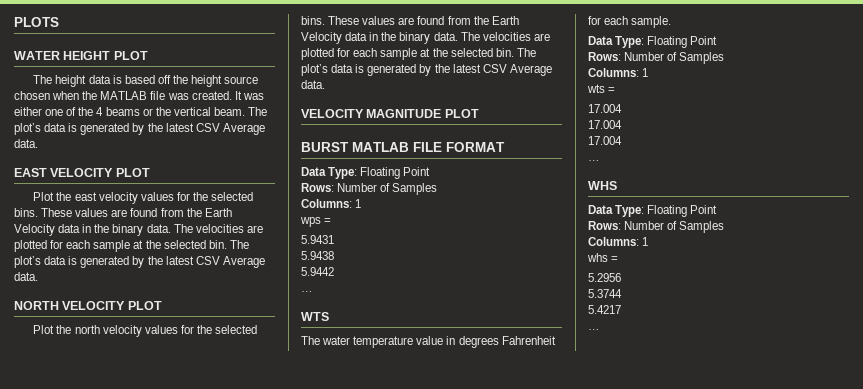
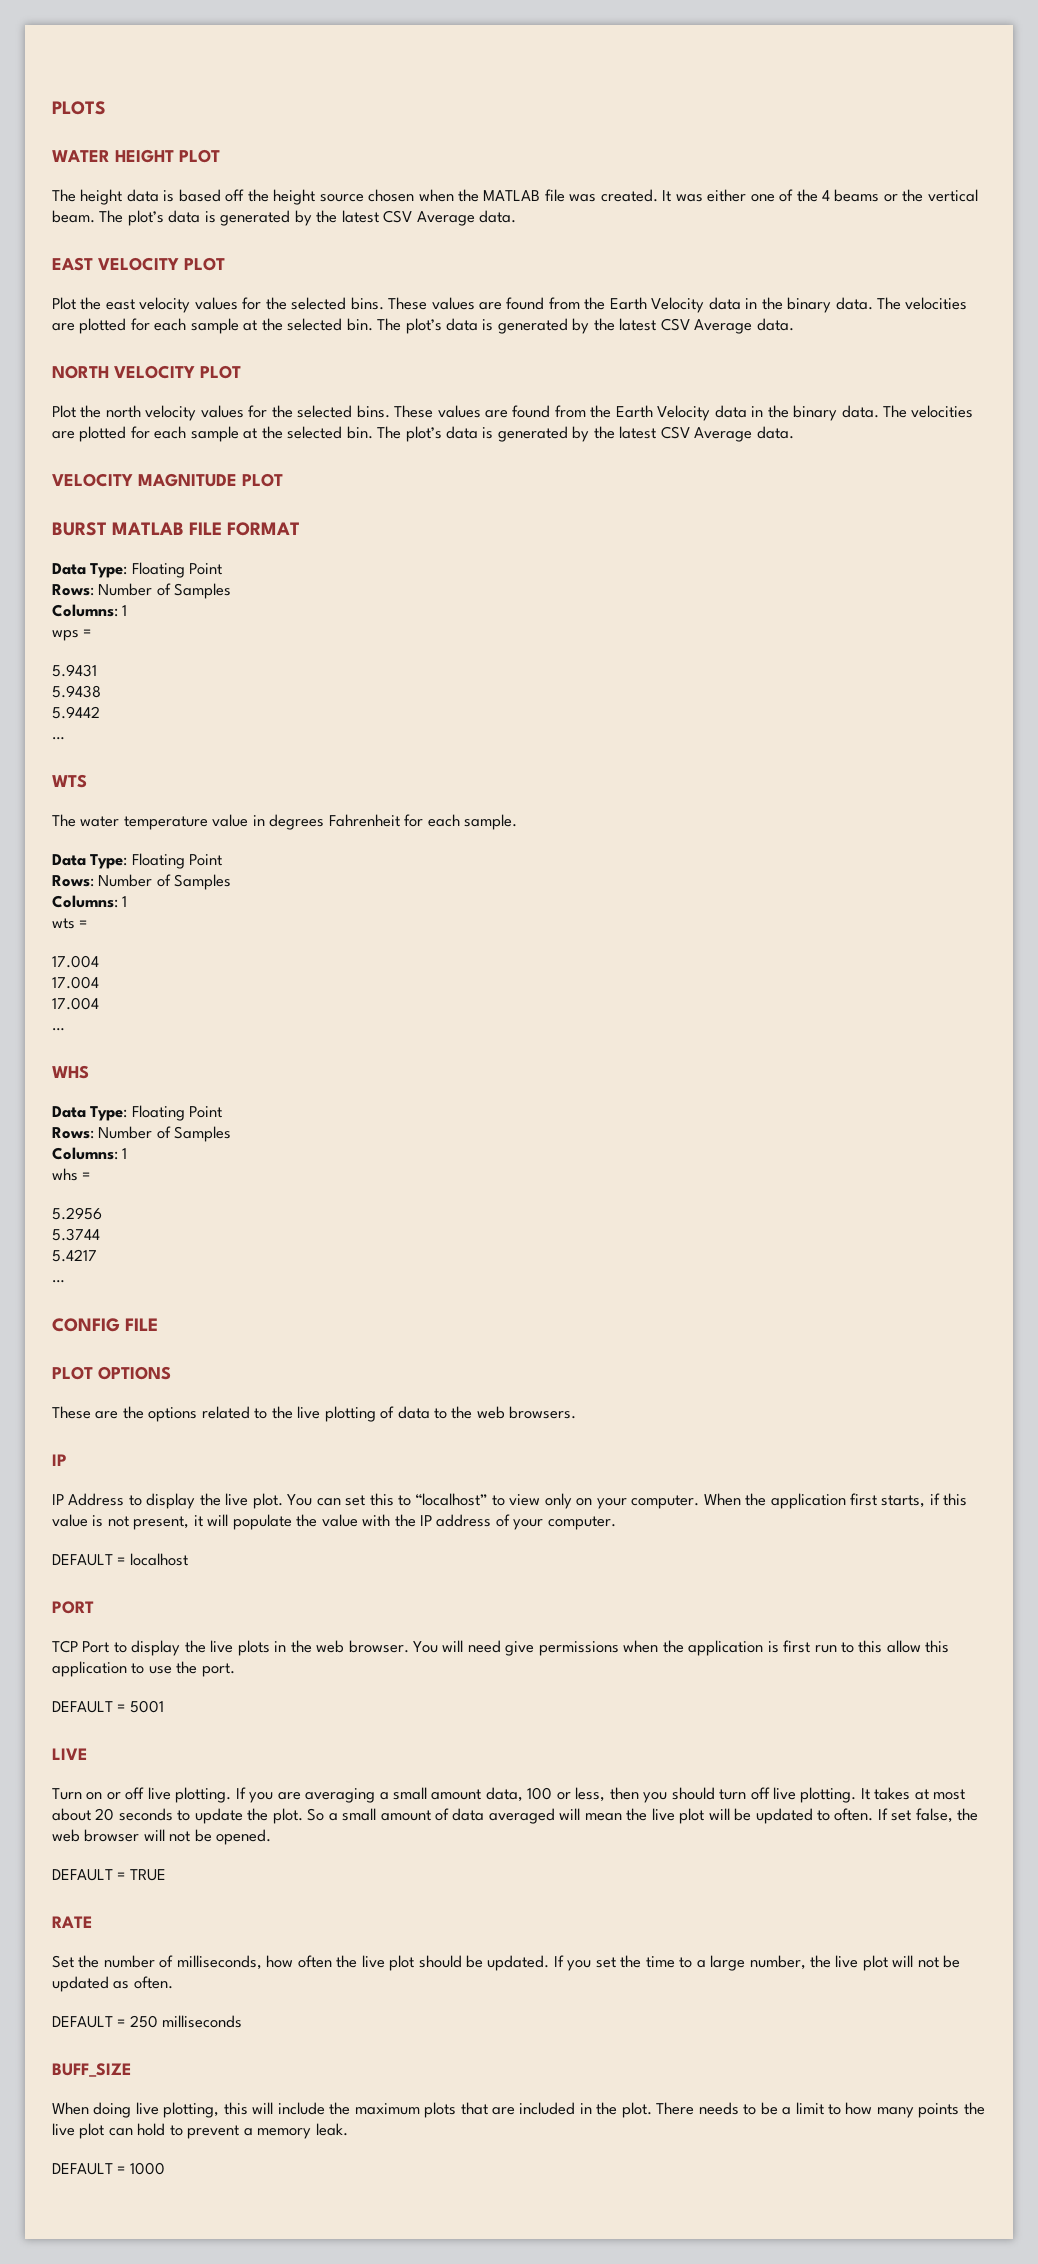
+ CONFIG FILE
+ PLOT OPTIONS
+ These are the options related to the live plotting of data to the web browsers.
+ IP
+ IP Address to display the live plot. You can set this to “localhost” to view only on your computer. When the application first starts, if this value is not present, it will populate the value with the IP address of your computer.
+ DEFAULT = localhost
+ PORT
+ TCP Port to display the live plots in the web browser. You will need give permissions when the application is first run to this allow this application to use the port.
+ DEFAULT = 5001
+ LIVE
+ Turn on or off live plotting. If you are averaging a small amount data, 100 or less, then you should turn off live plotting. It takes at most about 20 seconds to update the plot. So a small amount of data averaged will mean the live plot will be updated to often. If set false, the web browser will not be opened.
+ DEFAULT = TRUE
+ RATE
+ Set the number of milliseconds, how often the live plot should be updated. If you set the time to a large number, the live plot will not be updated as often.
+ DEFAULT = 250 milliseconds
+ BUFF_SIZE
+ When doing live plotting, this will include the maximum plots that are included in the plot. There needs to be a limit to how many points the live plot can hold to prevent a memory leak.
+ DEFAULT = 1000

